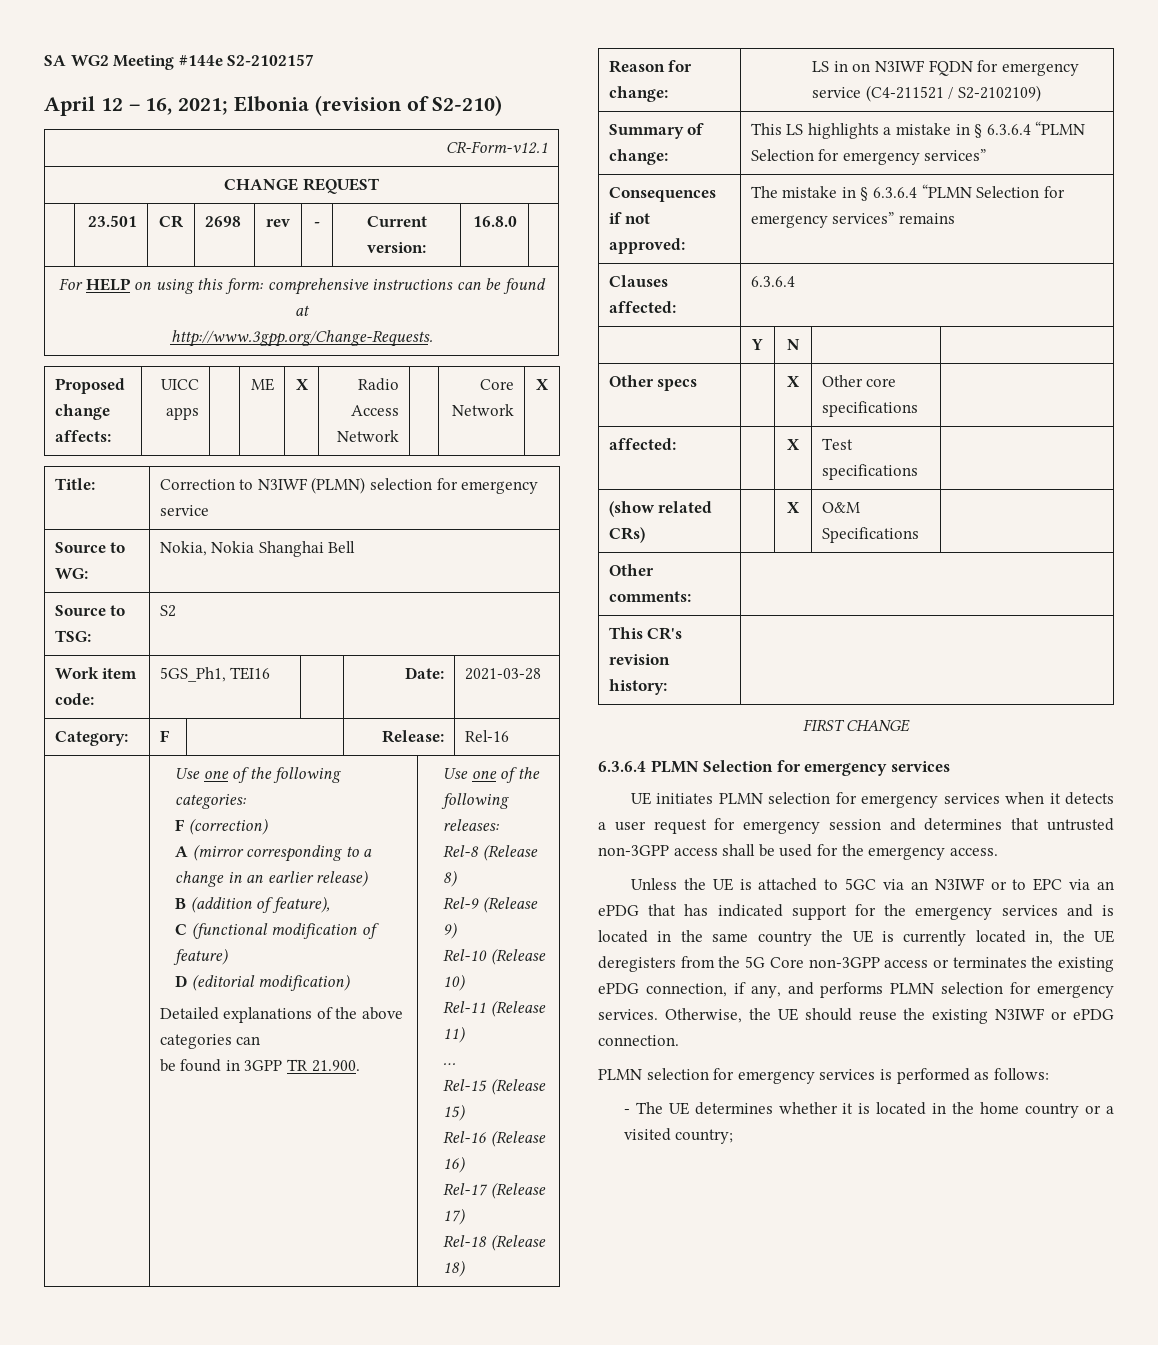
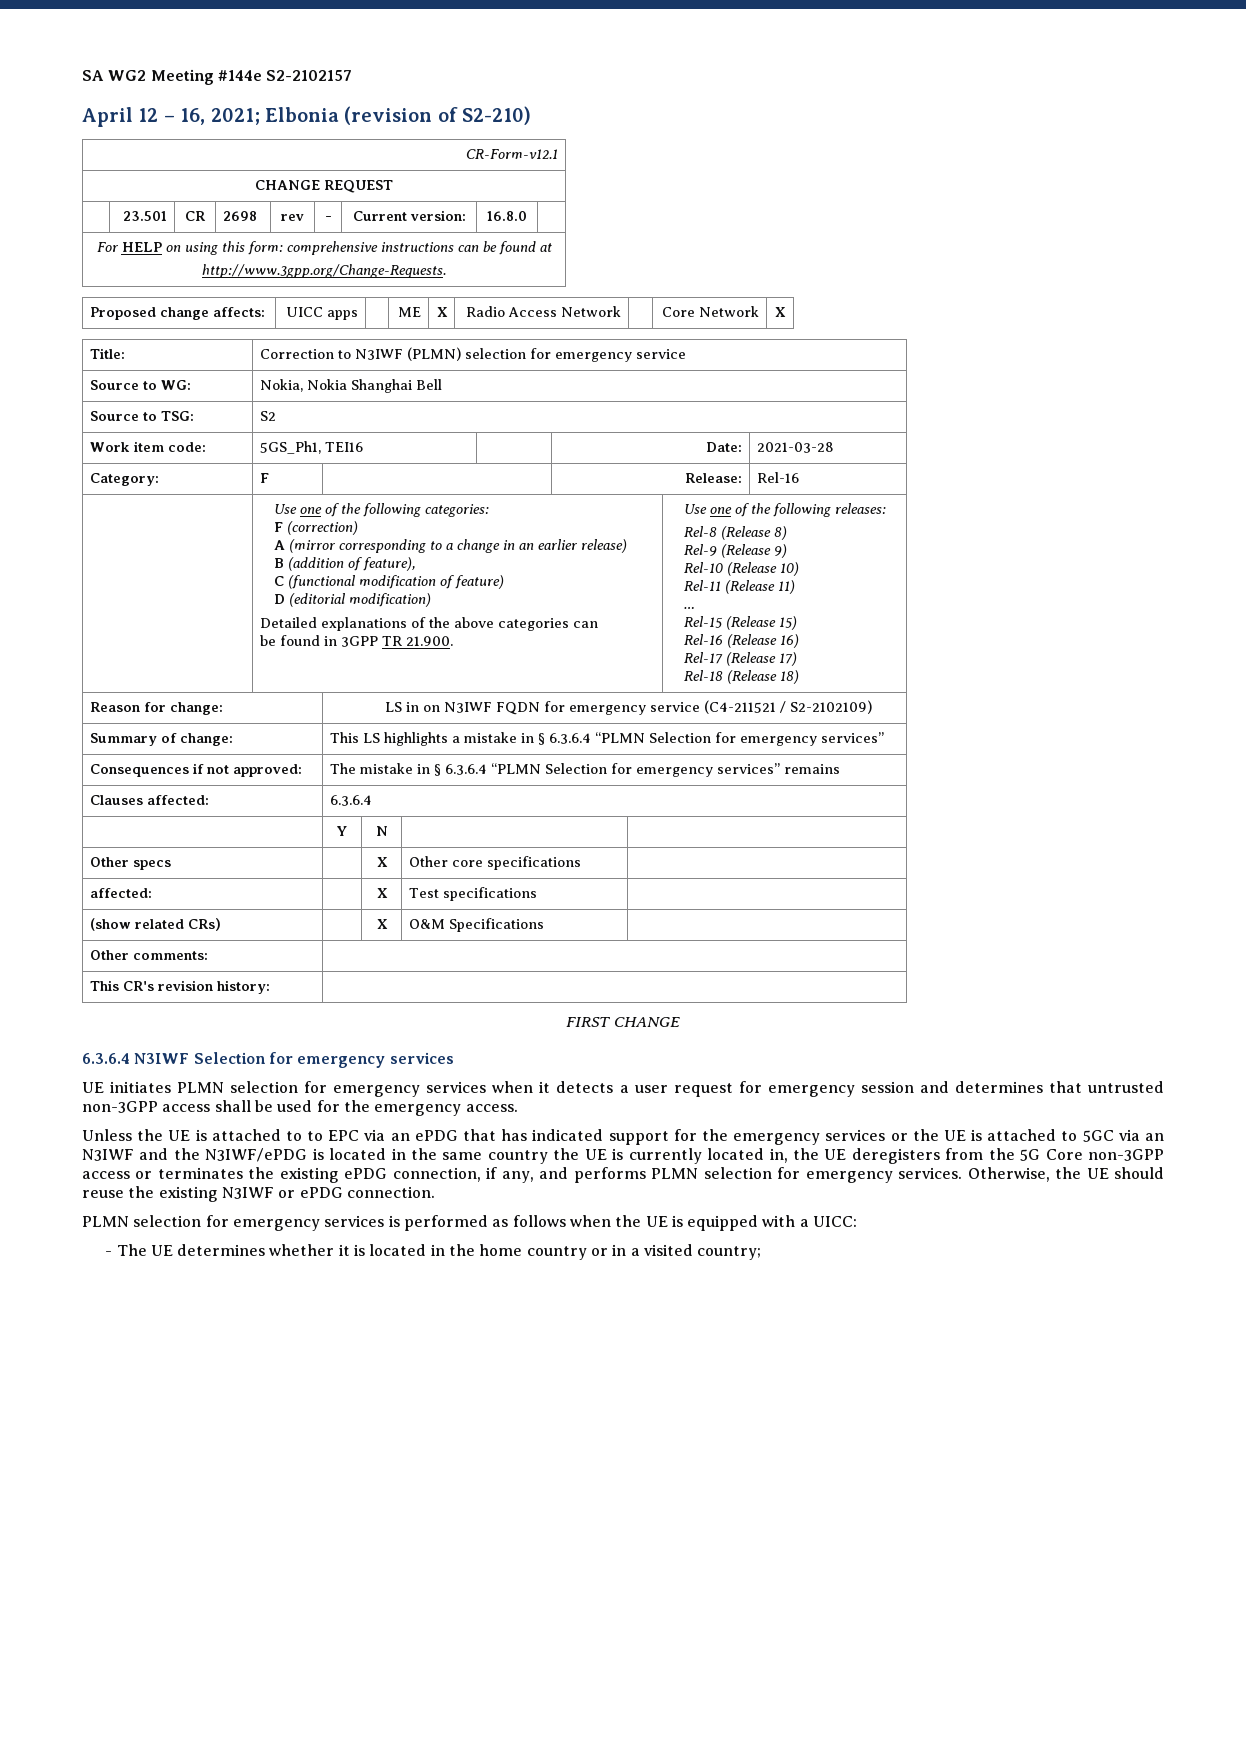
- 6.3.6.4 PLMN Selection for emergency services
+ 6.3.6.4 N3IWF Selection for emergency services
- Unless the UE is attached to 5GC via an N3IWF or to EPC via an ePDG that has indicated support for the emergency services and is located in the same country the UE is currently located in, the UE deregisters from the 5G Core non-3GPP access or terminates the existing ePDG connection, if any, and performs PLMN selection for emergency services.
+ Unless the UE is attached to to EPC via an ePDG that has indicated support for the emergency services or the UE is attached to 5GC via an N3IWF and the N3IWF/ePDG is located in the same country the UE is currently located in, the UE deregisters from the 5G Core non-3GPP access or terminates the existing ePDG connection, if any, and performs PLMN selection for emergency services.
- PLMN selection for emergency services is performed as follows:
+ PLMN selection for emergency services is performed as follows when the UE is equipped with a UICC:
- - The UE determines whether it is located in the home country or a visited country;
+ - The UE determines whether it is located in the home country or in a visited country;

